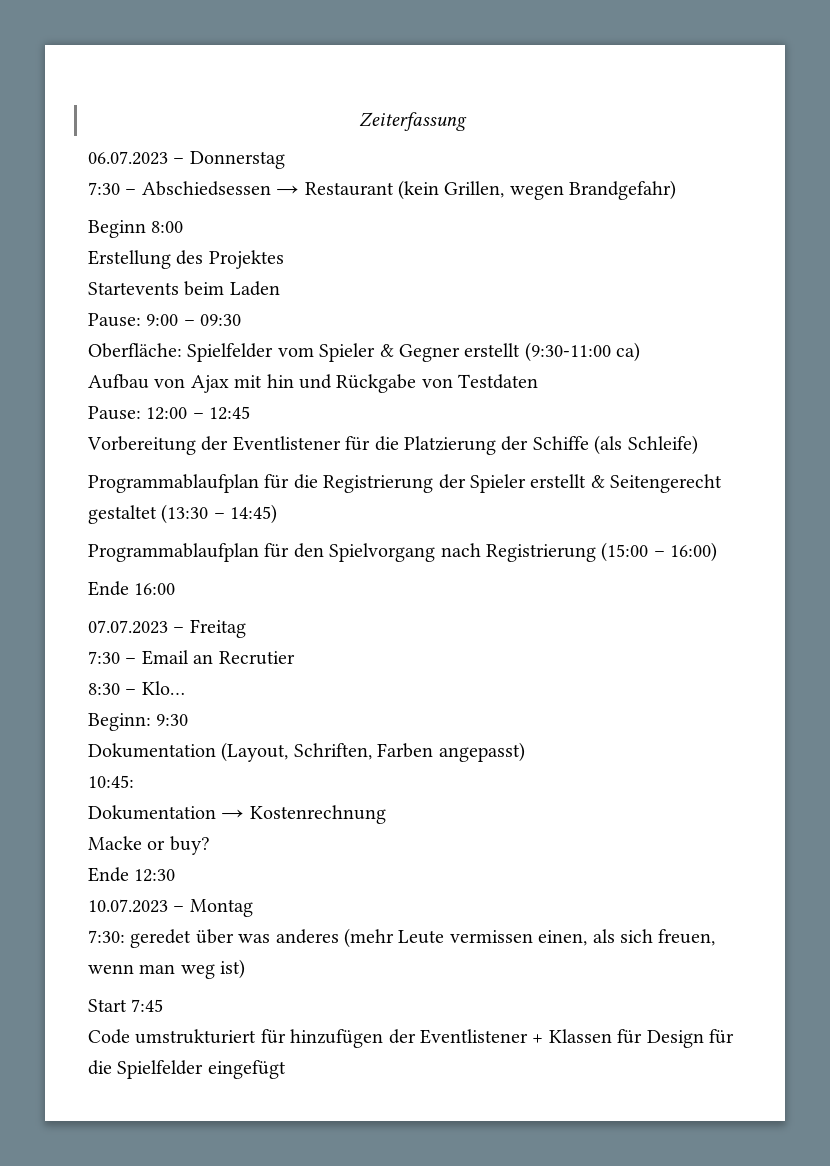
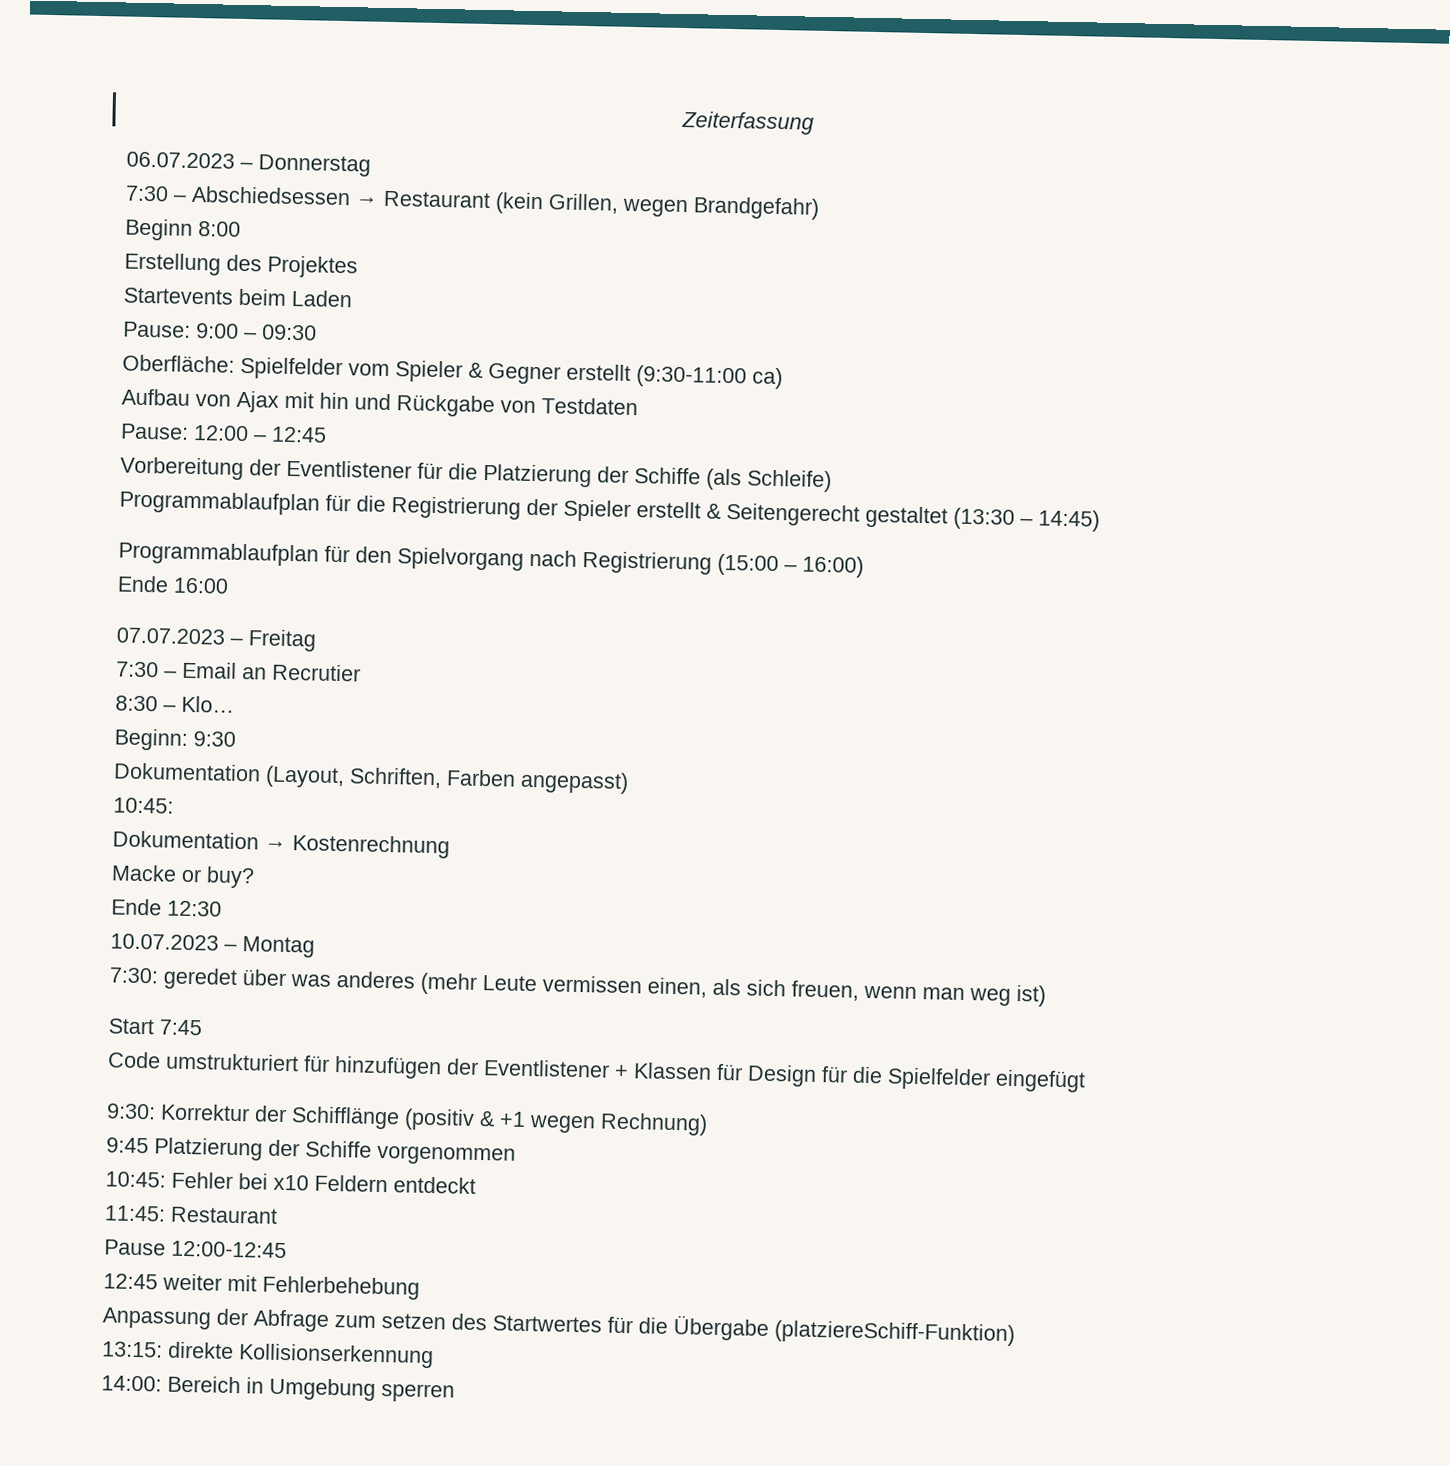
+ 9:30: Korrektur der Schifflänge (positiv & +1 wegen Rechnung)
+ 9:45 Platzierung der Schiffe vorgenommen
+ 10:45: Fehler bei x10 Feldern entdeckt
+ 11:45: Restaurant
+ Pause 12:00-12:45
+ 12:45 weiter mit Fehlerbehebung
+ Anpassung der Abfrage zum setzen des Startwertes für die Übergabe (platziereSchiff-Funktion)
+ 13:15: direkte Kollisionserkennung
+ 14:00: Bereich in Umgebung sperren

